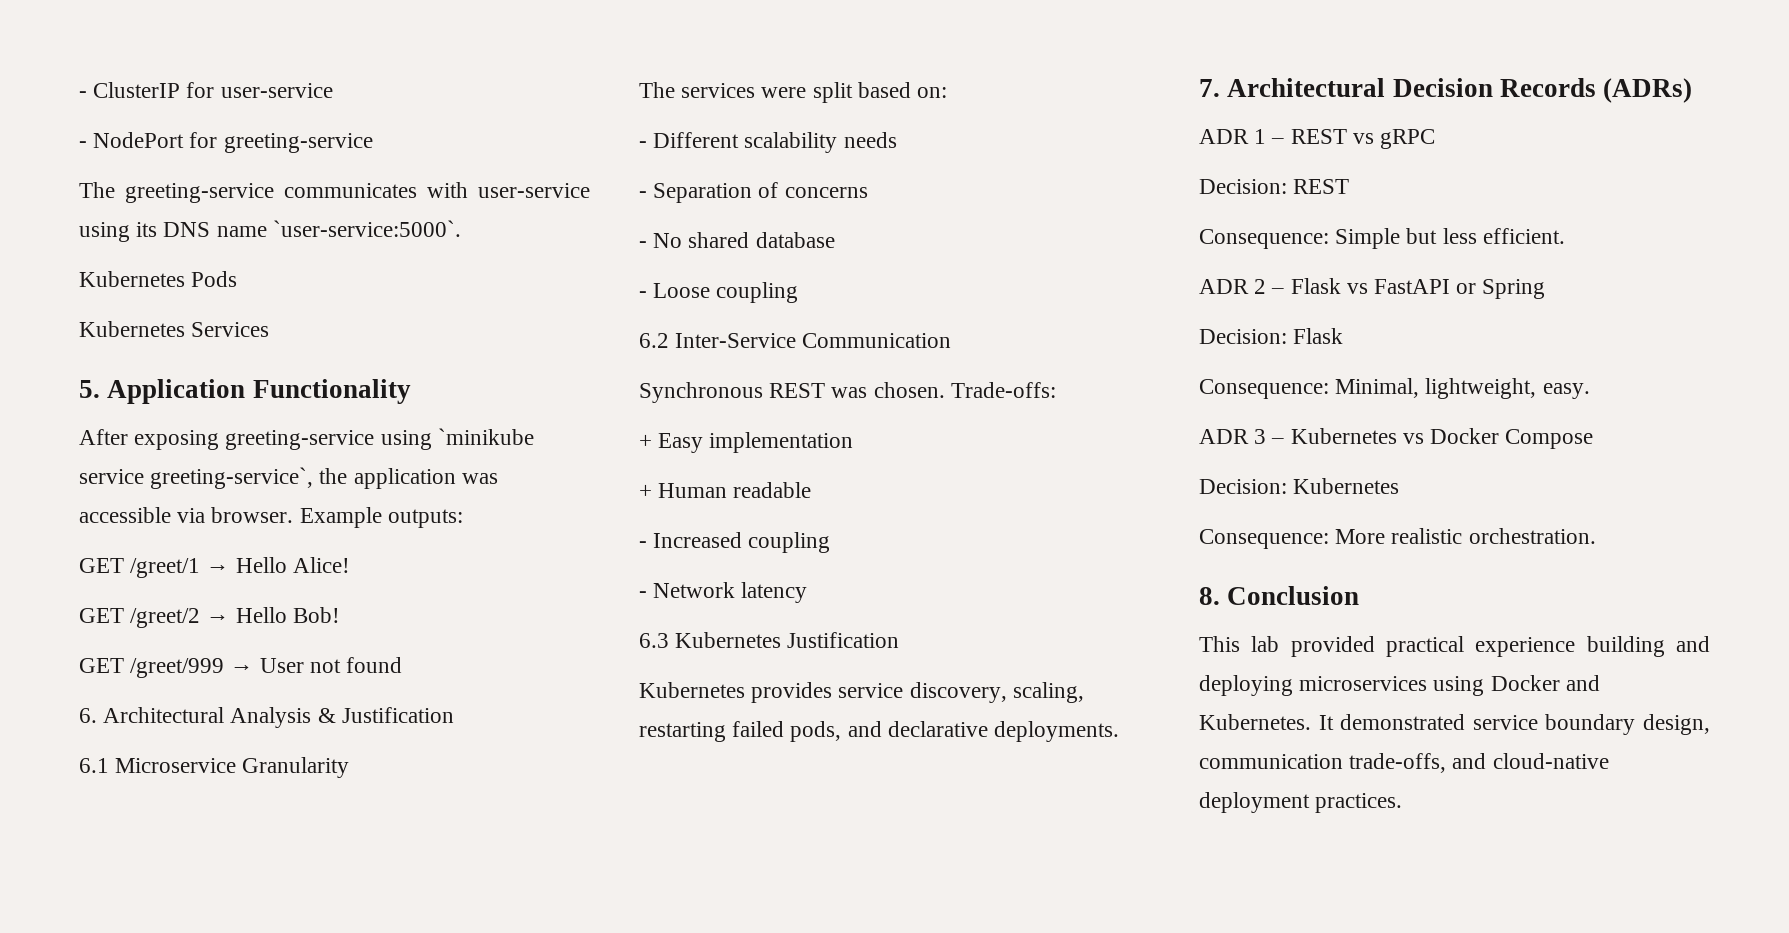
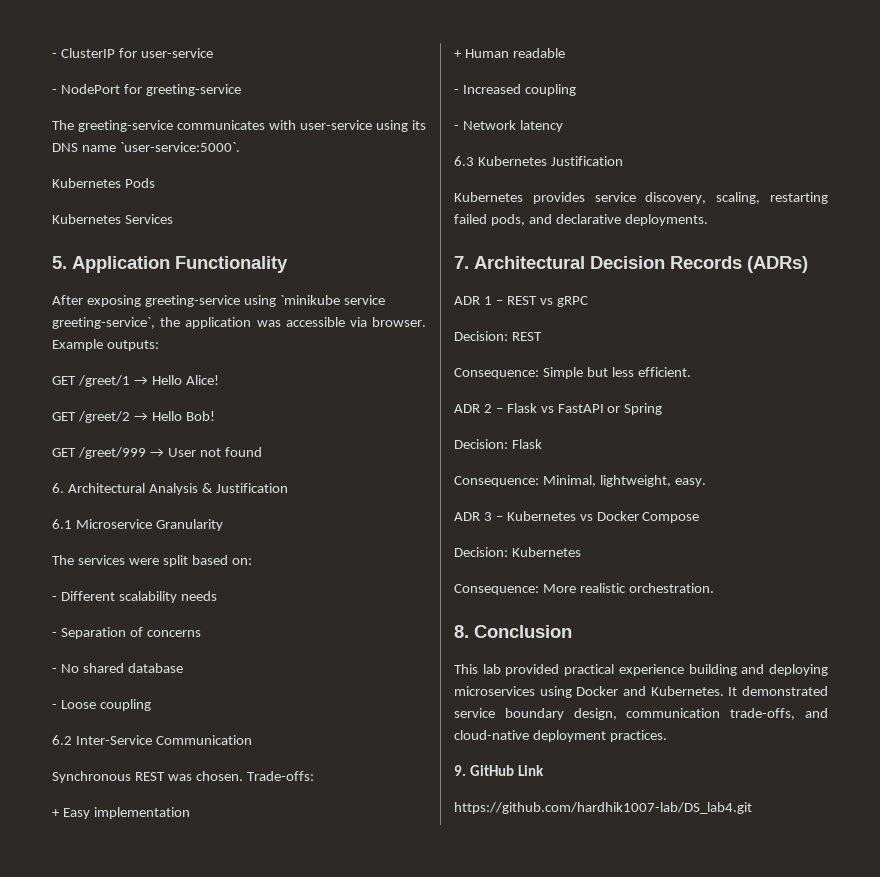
+ 9. GitHub Link
+ https://github.com/hardhik1007-lab/DS_lab4.git

